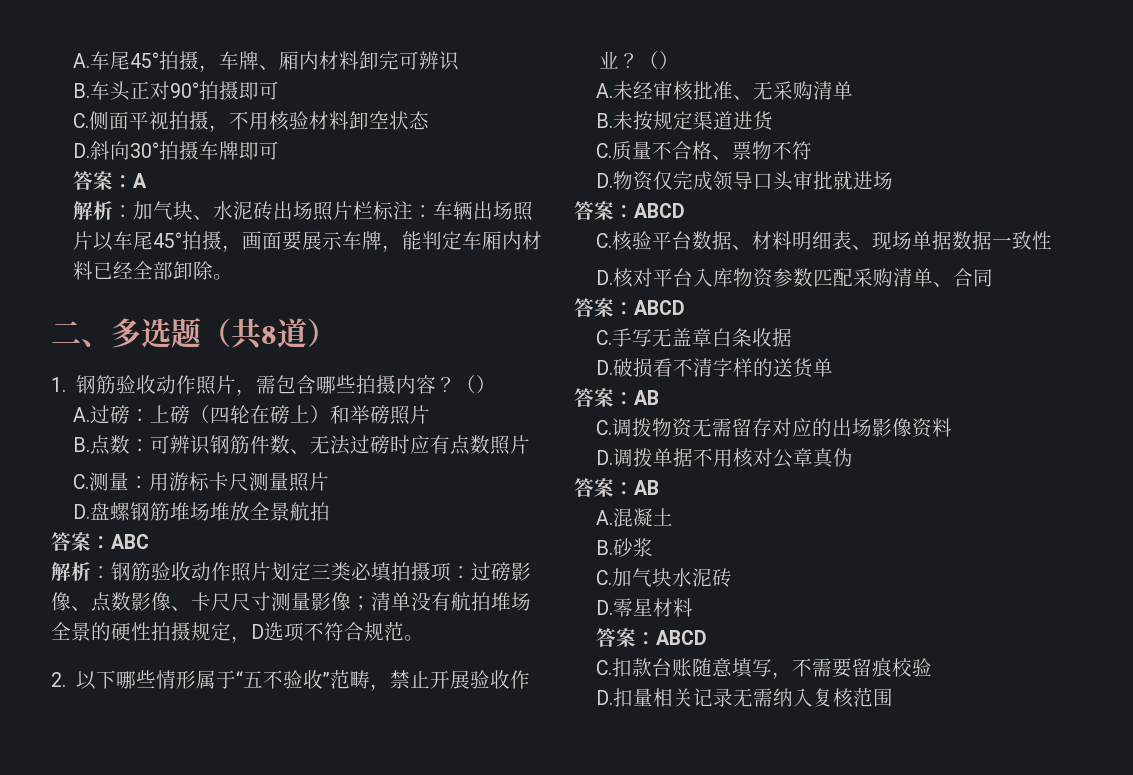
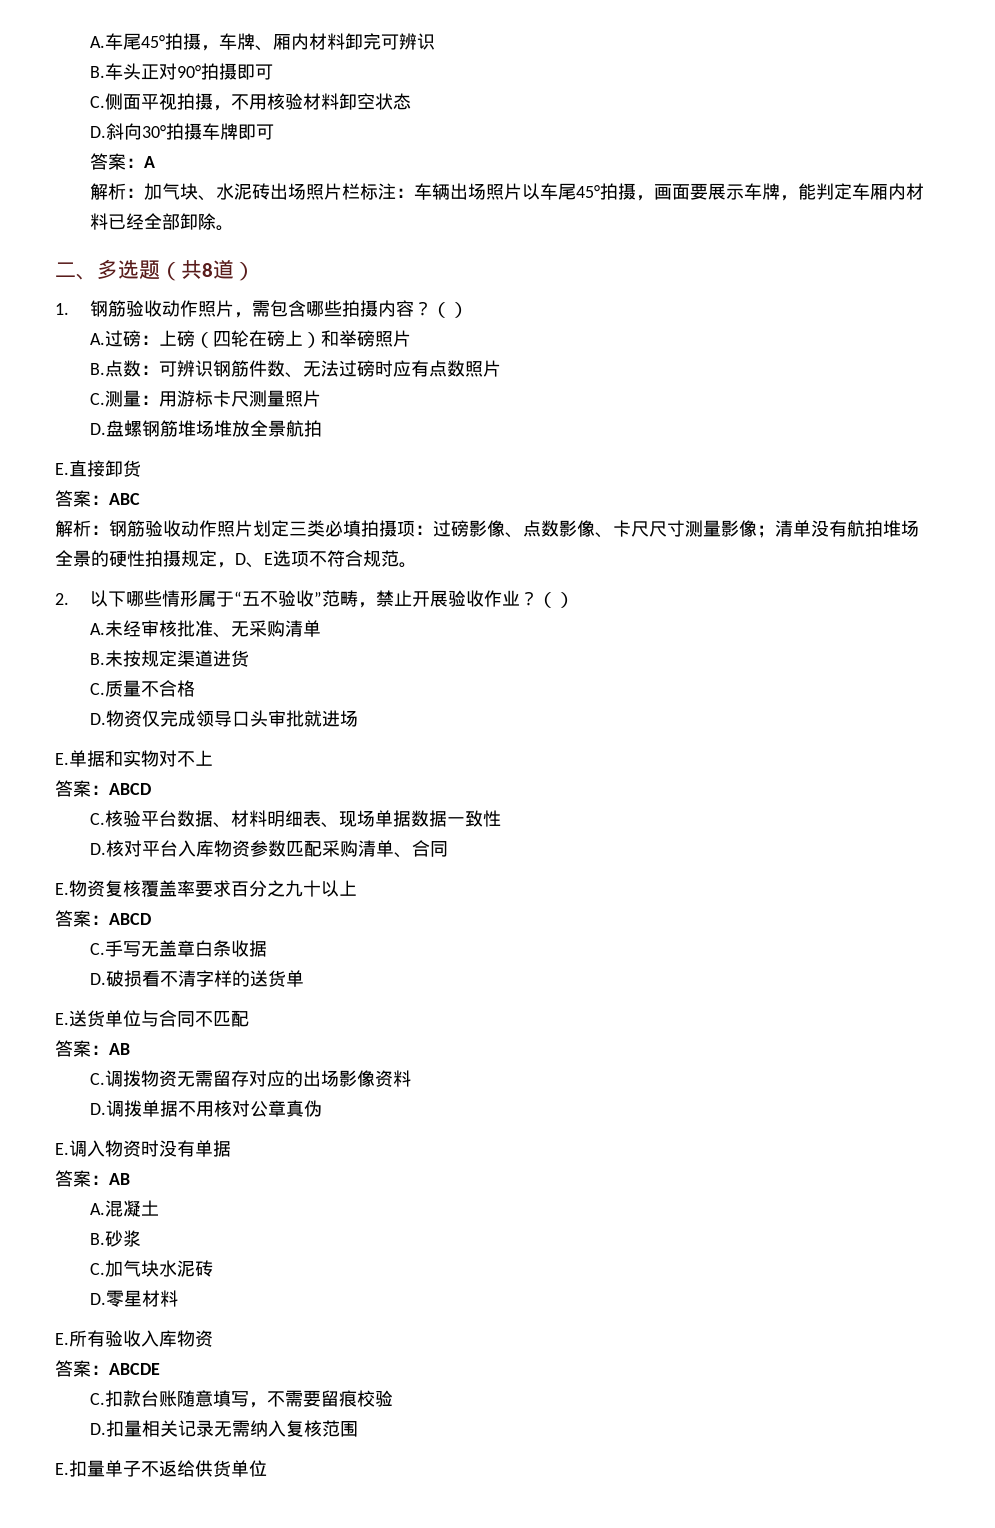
+ E.直接卸货
- 解析：钢筋验收动作照片划定三类必填拍摄项：过磅影像、点数影像、卡尺尺寸测量影像；清单没有航拍堆场全景的硬性拍摄规定，D选项不符合规范。
+ 解析：钢筋验收动作照片划定三类必填拍摄项：过磅影像、点数影像、卡尺尺寸测量影像；清单没有航拍堆场全景的硬性拍摄规定，D、E选项不符合规范。
- C.质量不合格、票物不符
+ C.质量不合格
+ E.单据和实物对不上
+ E.物资复核覆盖率要求百分之九十以上
+ E.送货单位与合同不匹配
+ E.调入物资时没有单据
  D.零星材料
- 答案：ABCD
+ E.所有验收入库物资
+ 答案：ABCDE
+ E.扣量单子不返给供货单位

